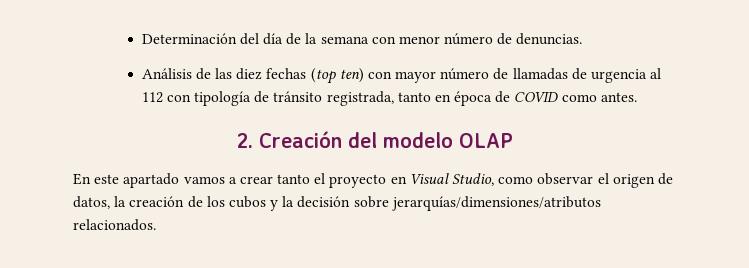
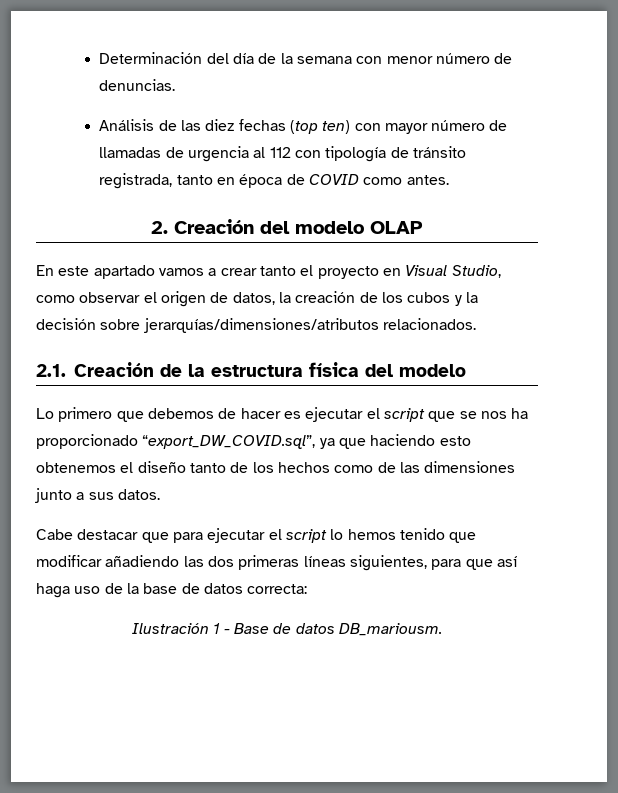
+ 2.1. Creación de la estructura física del modelo
+ Lo primero que debemos de hacer es ejecutar el script que se nos ha proporcionado “export_DW_COVID.sql”, ya que haciendo esto obtenemos el diseño tanto de los hechos como de las dimensiones junto a sus datos.
+ Cabe destacar que para ejecutar el script lo hemos tenido que modificar añadiendo las dos primeras líneas siguientes, para que así haga uso de la base de datos correcta:
+ Ilustración 1 - Base de datos DB_mariousm.

